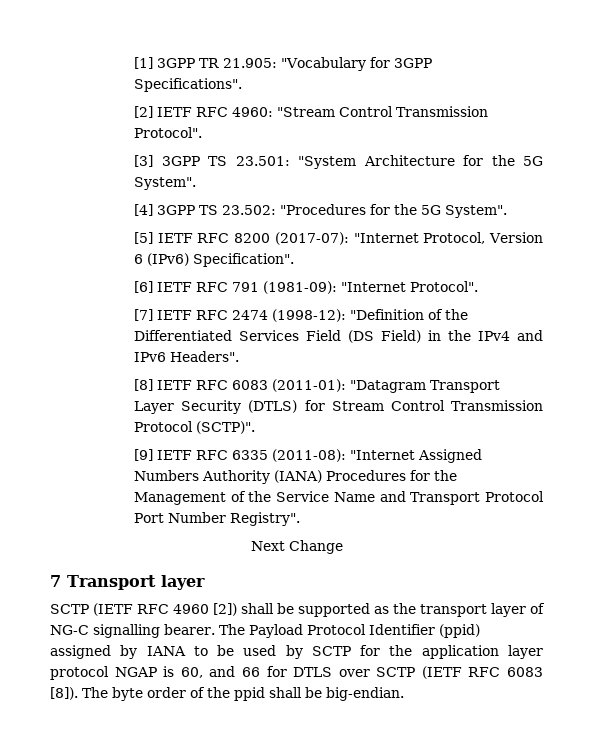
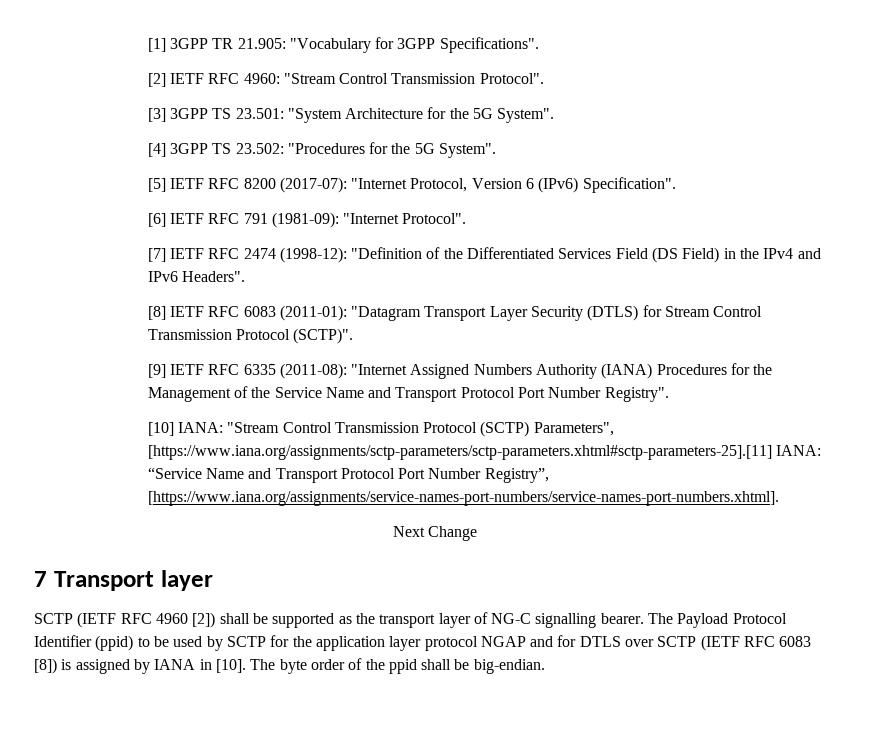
+ [10] IANA: "Stream Control Transmission Protocol (SCTP) Parameters", [https://www.iana.org/assignments/sctp-parameters/sctp-parameters.xhtml#sctp-parameters-25].[11] IANA: “Service Name and Transport Protocol Port Number Registry”, [https://www.iana.org/assignments/service-names-port-numbers/service-names-port-numbers.xhtml].
- The Payload Protocol Identifier (ppid) assigned by IANA to be used by SCTP for the application layer protocol NGAP is 60, and 66 for DTLS over SCTP (IETF RFC 6083 [8]).
+ The Payload Protocol Identifier (ppid) to be used by SCTP for the application layer protocol NGAP and for DTLS over SCTP (IETF RFC 6083 [8]) is assigned by IANA in [10].

